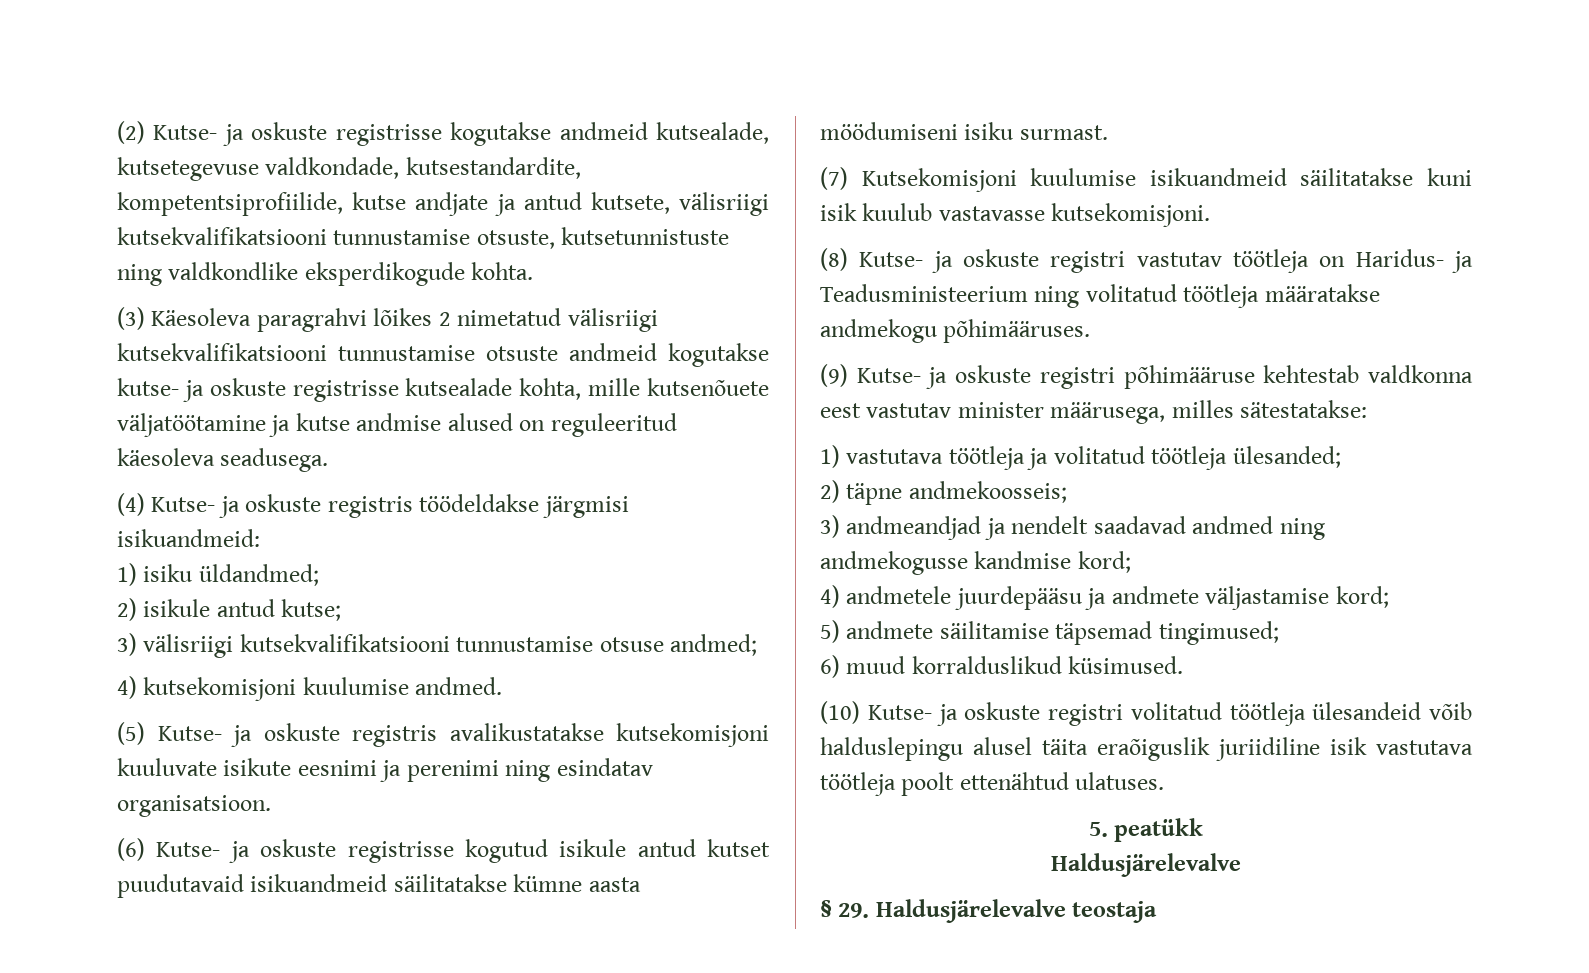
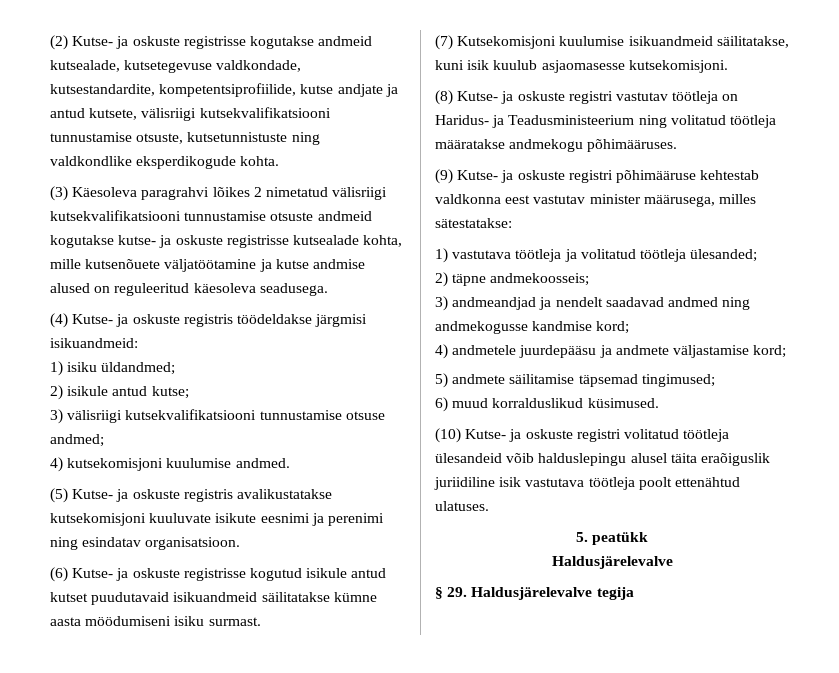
- (7) Kutsekomisjoni kuulumise isikuandmeid säilitatakse kuni isik kuulub vastavasse kutsekomisjoni.
+ (7) Kutsekomisjoni kuulumise isikuandmeid säilitatakse, kuni isik kuulub asjaomasesse kutsekomisjoni.
- § 29. Haldusjärelevalve teostaja
+ § 29. Haldusjärelevalve tegija

